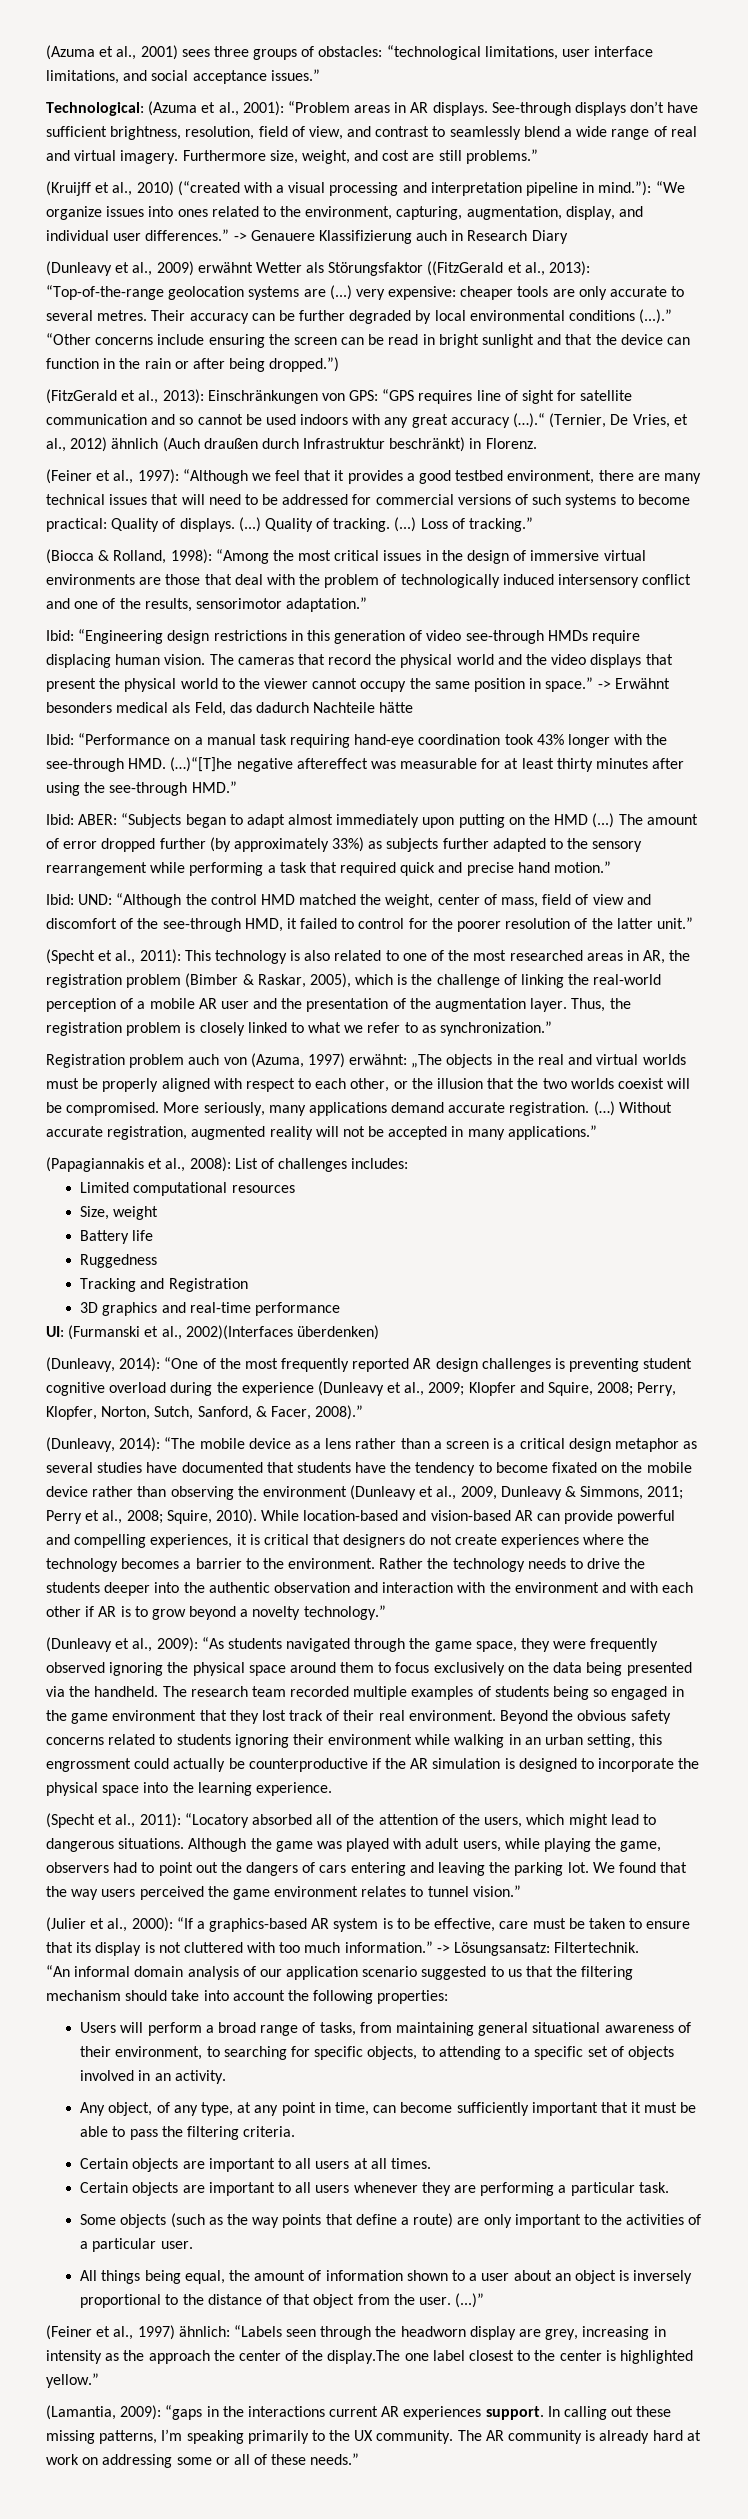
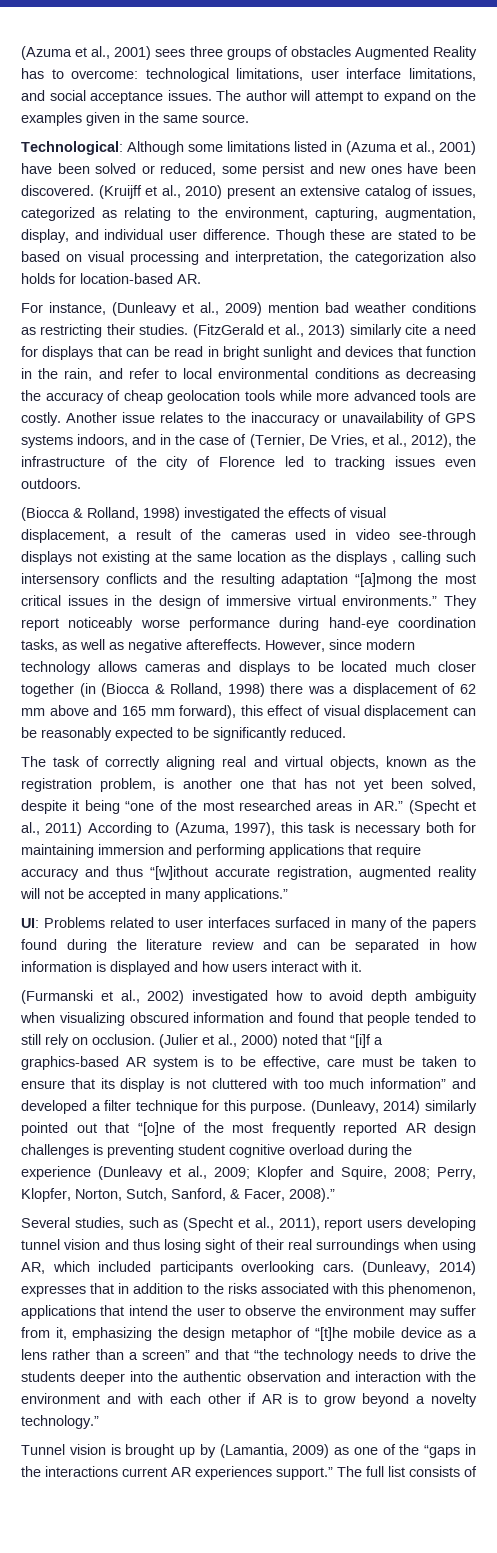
- (Azuma et al., 2001) sees three groups of obstacles: “technological limitations, user interface limitations, and social acceptance issues.”
- Technological: (Azuma et al., 2001): “Problem areas in AR displays. See-through displays don’t have sufficient brightness, resolution, field of view, and contrast to seamlessly blend a wide range of real and virtual imagery. Furthermore size, weight, and cost are still problems.”
- (Kruijff et al., 2010) (“created with a visual processing and interpretation pipeline in mind.”): “We organize issues into ones related to the environment, capturing, augmentation, display, and individual user differences.” -> Genauere Klassifizierung auch in Research Diary
- (Dunleavy et al., 2009) erwähnt Wetter als Störungsfaktor ((FitzGerald et al., 2013): “Top-of-the-range geolocation systems are (...) very expensive: cheaper tools are only accurate to several metres. Their accuracy can be further degraded by local environmental conditions (...).” “Other concerns include ensuring the screen can be read in bright sunlight and that the device can function in the rain or after being dropped.”)
- (FitzGerald et al., 2013): Einschränkungen von GPS: “GPS requires line of sight for satellite communication and so cannot be used indoors with any great accuracy (…).“ (Ternier, De Vries, et al., 2012) ähnlich (Auch draußen durch Infrastruktur beschränkt) in Florenz.
- (Feiner et al., 1997): “Although we feel that it provides a good testbed environment, there are many technical issues that will need to be addressed for commercial versions of such systems to become practical: Quality of displays. (...) Quality of tracking. (...) Loss of tracking.”
- (Biocca & Rolland, 1998): “Among the most critical issues in the design of immersive virtual environments are those that deal with the problem of technologically induced intersensory conflict and one of the results, sensorimotor adaptation.”
- Ibid: “Engineering design restrictions in this generation of video see-through HMDs require displacing human vision. The cameras that record the physical world and the video displays that present the physical world to the viewer cannot occupy the same position in space.” -> Erwähnt besonders medical als Feld, das dadurch Nachteile hätte
- Ibid: “Performance on a manual task requiring hand-eye coordination took 43% longer with the see-through HMD. (…)“[T]he negative aftereffect was measurable for at least thirty minutes after using the see-through HMD.”
- Ibid: ABER: “Subjects began to adapt almost immediately upon putting on the HMD (...) The amount of error dropped further (by approximately 33%) as subjects further adapted to the sensory rearrangement while performing a task that required quick and precise hand motion.”
- Ibid: UND: “Although the control HMD matched the weight, center of mass, field of view and discomfort of the see-through HMD, it failed to control for the poorer resolution of the latter unit.”
- (Specht et al., 2011): This technology is also related to one of the most researched areas in AR, the registration problem (Bimber & Raskar, 2005), which is the challenge of linking the real-world perception of a mobile AR user and the presentation of the augmentation layer. Thus, the registration problem is closely linked to what we refer to as synchronization.”
- Registration problem auch von (Azuma, 1997) erwähnt: „The objects in the real and virtual worlds must be properly aligned with respect to each other, or the illusion that the two worlds coexist will be compromised. More seriously, many applications demand accurate registration. (…) Without accurate registration, augmented reality will not be accepted in many applications.”
+ (Azuma et al., 2001) sees three groups of obstacles Augmented Reality has to overcome: technological limitations, user interface limitations, and social acceptance issues. The author will attempt to expand on the examples given in the same source.
+ Technological: Although some limitations listed in (Azuma et al., 2001) have been solved or reduced, some persist and new ones have been discovered. (Kruijff et al., 2010) present an extensive catalog of issues, categorized as relating to the environment, capturing, augmentation, display, and individual user difference. Though these are stated to be based on visual processing and interpretation, the categorization also holds for location-based AR.
+ For instance, (Dunleavy et al., 2009) mention bad weather conditions as restricting their studies. (FitzGerald et al., 2013) similarly cite a need for displays that can be read in bright sunlight and devices that function in the rain, and refer to local environmental conditions as decreasing the accuracy of cheap geolocation tools while more advanced tools are costly. Another issue relates to the inaccuracy or unavailability of GPS systems indoors, and in the case of (Ternier, De Vries, et al., 2012), the infrastructure of the city of Florence led to tracking issues even outdoors.
+ (Biocca & Rolland, 1998) investigated the effects of visual displacement, a result of the cameras used in video see-through displays not existing at the same location as the displays , calling such intersensory conflicts and the resulting adaptation “[a]mong the most critical issues in the design of immersive virtual environments.” They report noticeably worse performance during hand-eye coordination tasks, as well as negative aftereffects. However, since modern technology allows cameras and displays to be located much closer together (in (Biocca & Rolland, 1998) there was a displacement of 62 mm above and 165 mm forward), this effect of visual displacement can be reasonably expected to be significantly reduced.
+ The task of correctly aligning real and virtual objects, known as the registration problem, is another one that has not yet been solved, despite it being “one of the most researched areas in AR.” (Specht et al., 2011) According to (Azuma, 1997), this task is necessary both for maintaining immersion and performing applications that require accuracy and thus “[w]ithout accurate registration, augmented reality will not be accepted in many applications.”
- (Papagiannakis et al., 2008): List of challenges includes:
- Limited computational resources
- Size, weight
- Battery life
- Ruggedness
- Tracking and Registration
- 3D graphics and real-time performance
- UI: (Furmanski et al., 2002)(Interfaces überdenken)
- (Dunleavy, 2014): “One of the most frequently reported AR design challenges is preventing student cognitive overload during the experience (Dunleavy et al., 2009; Klopfer and Squire, 2008; Perry, Klopfer, Norton, Sutch, Sanford, & Facer, 2008).”
+ UI: Problems related to user interfaces surfaced in many of the papers found during the literature review and can be separated in how information is displayed and how users interact with it.
+ (Furmanski et al., 2002) investigated how to avoid depth ambiguity when visualizing obscured information and found that people tended to still rely on occlusion. (Julier et al., 2000) noted that “[i]f a graphics-based AR system is to be effective, care must be taken to ensure that its display is not cluttered with too much information” and developed a filter technique for this purpose. (Dunleavy, 2014) similarly pointed out that “[o]ne of the most frequently reported AR design challenges is preventing student cognitive overload during the experience (Dunleavy et al., 2009; Klopfer and Squire, 2008; Perry, Klopfer, Norton, Sutch, Sanford, & Facer, 2008).”
- (Dunleavy, 2014): “The mobile device as a lens rather than a screen is a critical design metaphor as several studies have documented that students have the tendency to become fixated on the mobile device rather than observing the environment (Dunleavy et al., 2009, Dunleavy & Simmons, 2011; Perry et al., 2008; Squire, 2010). While location-based and vision-based AR can provide powerful and compelling experiences, it is critical that designers do not create experiences where the technology becomes a barrier to the environment. Rather the technology needs to drive the students deeper into the authentic observation and interaction with the environment and with each other if AR is to grow beyond a novelty technology.”
+ Several studies, such as (Specht et al., 2011), report users developing tunnel vision and thus losing sight of their real surroundings when using AR, which included participants overlooking cars. (Dunleavy, 2014) expresses that in addition to the risks associated with this phenomenon, applications that intend the user to observe the environment may suffer from it, emphasizing the design metaphor of “[t]he mobile device as a lens rather than a screen” and that “the technology needs to drive the students deeper into the authentic observation and interaction with the environment and with each other if AR is to grow beyond a novelty technology.”
- (Dunleavy et al., 2009): “As students navigated through the game space, they were frequently observed ignoring the physical space around them to focus exclusively on the data being presented via the handheld. The research team recorded multiple examples of students being so engaged in the game environment that they lost track of their real environment. Beyond the obvious safety concerns related to students ignoring their environment while walking in an urban setting, this engrossment could actually be counterproductive if the AR simulation is designed to incorporate the physical space into the learning experience.
- (Specht et al., 2011): “Locatory absorbed all of the attention of the users, which might lead to dangerous situations. Although the game was played with adult users, while playing the game, observers had to point out the dangers of cars entering and leaving the parking lot. We found that the way users perceived the game environment relates to tunnel vision.”
- (Julier et al., 2000): “If a graphics-based AR system is to be effective, care must be taken to ensure that its display is not cluttered with too much information.” -> Lösungsansatz: Filtertechnik.
- “An informal domain analysis of our application scenario suggested to us that the filtering mechanism should take into account the following properties:
- Users will perform a broad range of tasks, from maintaining general situational awareness of their environment, to searching for specific objects, to attending to a specific set of objects involved in an activity.
- Any object, of any type, at any point in time, can become sufficiently important that it must be able to pass the filtering criteria.
- Certain objects are important to all users at all times.
- Certain objects are important to all users whenever they are performing a particular task.
- Some objects (such as the way points that define a route) are only important to the activities of a particular user.
- All things being equal, the amount of information shown to a user about an object is inversely proportional to the distance of that object from the user. (...)”
- (Feiner et al., 1997) ähnlich: “Labels seen through the headworn display are grey, increasing in intensity as the approach the center of the display.The one label closest to the center is highlighted yellow.”
- (Lamantia, 2009): “gaps in the interactions current AR experiences support. In calling out these missing patterns, I’m speaking primarily to the UX community. The AR community is already hard at work on addressing some or all of these needs.”
+ Tunnel vision is brought up by (Lamantia, 2009) as one of the “gaps in the interactions current AR experiences support.” The full list consists of

